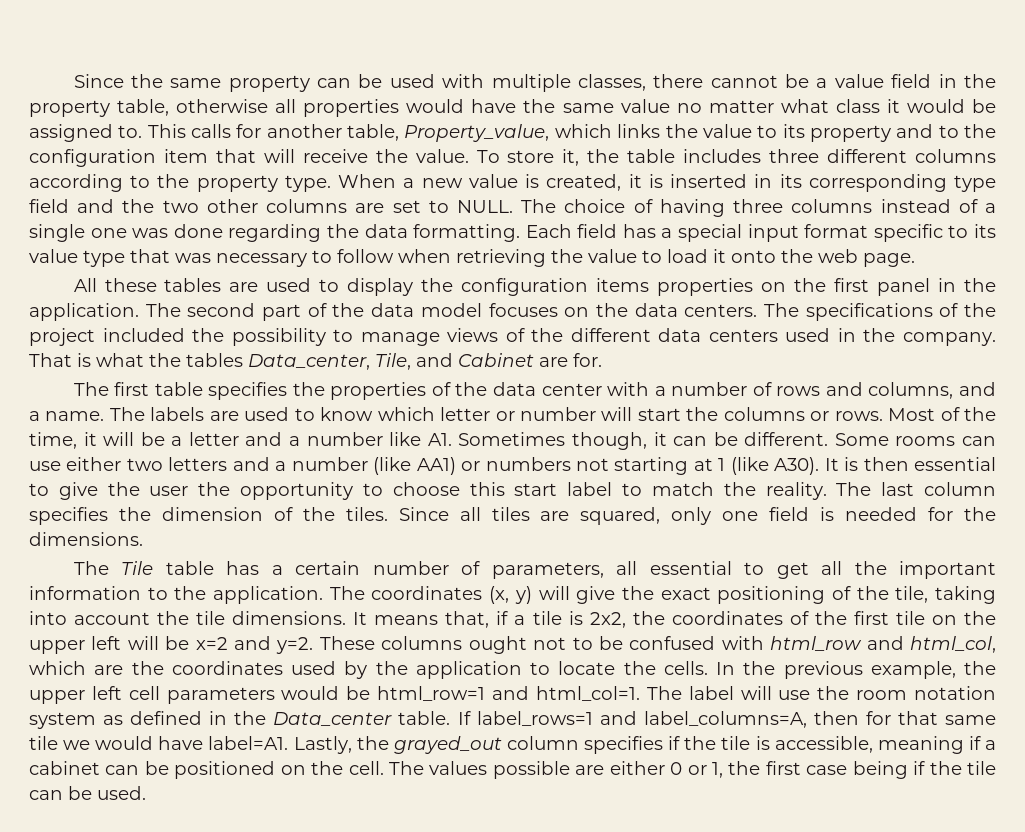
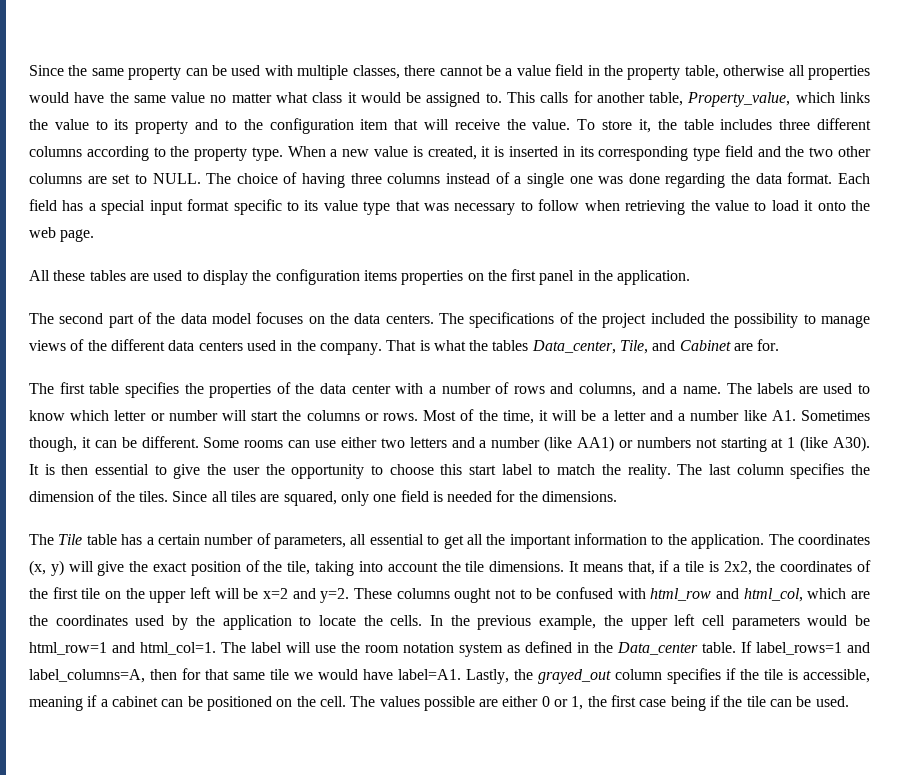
- The choice of having three columns instead of a single one was done regarding the data formatting.
+ The choice of having three columns instead of a single one was done regarding the data format.
- All these tables are used to display the configuration items properties on the first panel in the application. The second part of the data model focuses on the data centers.
+ All these tables are used to display the configuration items properties on the first panel in the application.
+ The second part of the data model focuses on the data centers.
- The coordinates (x, y) will give the exact positioning of the tile, taking into account the tile dimensions.
+ The coordinates (x, y) will give the exact position of the tile, taking into account the tile dimensions.

